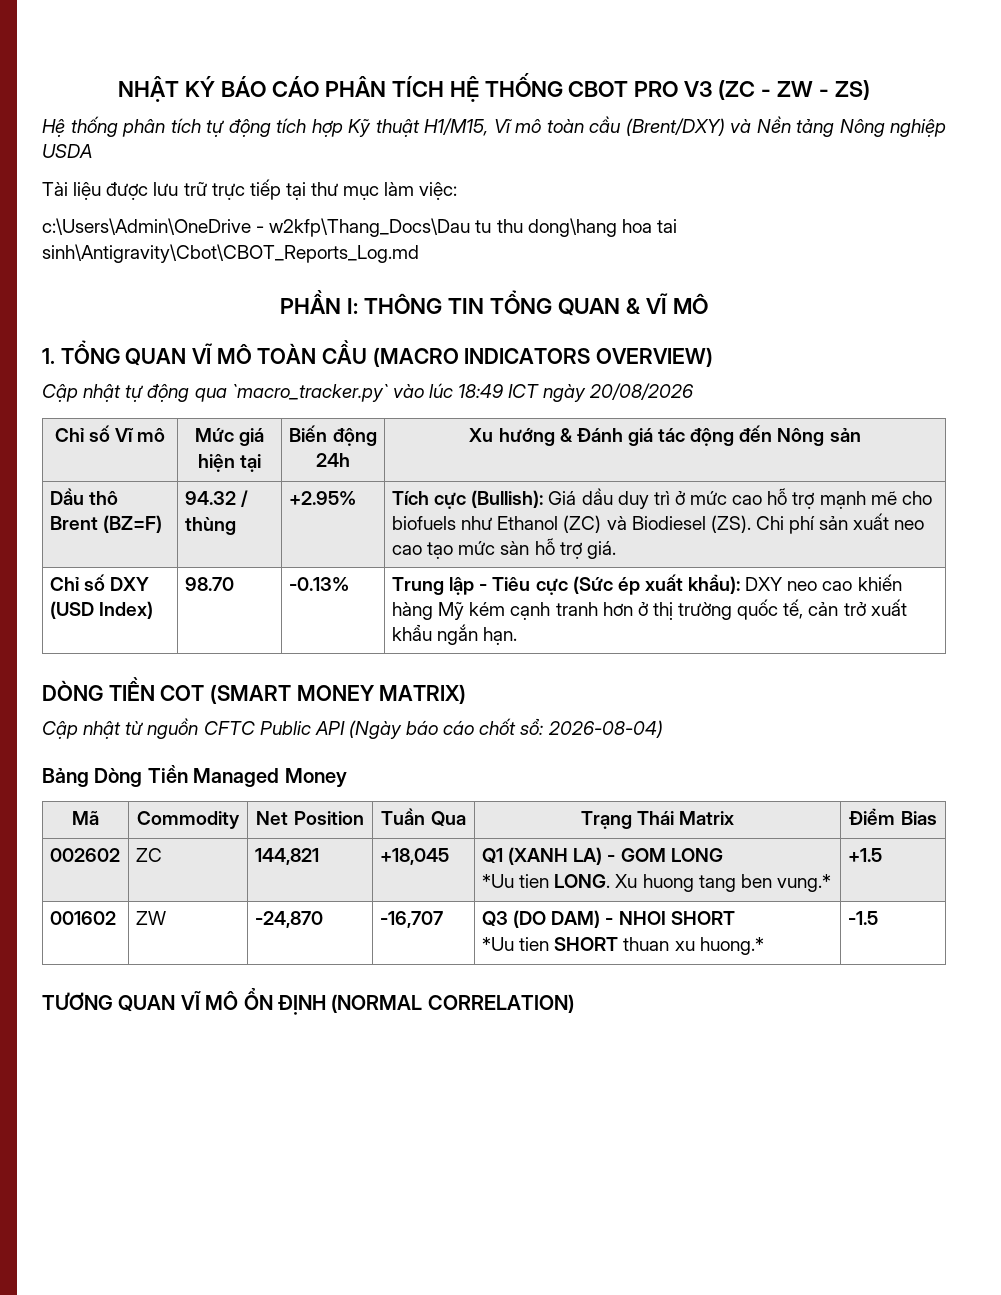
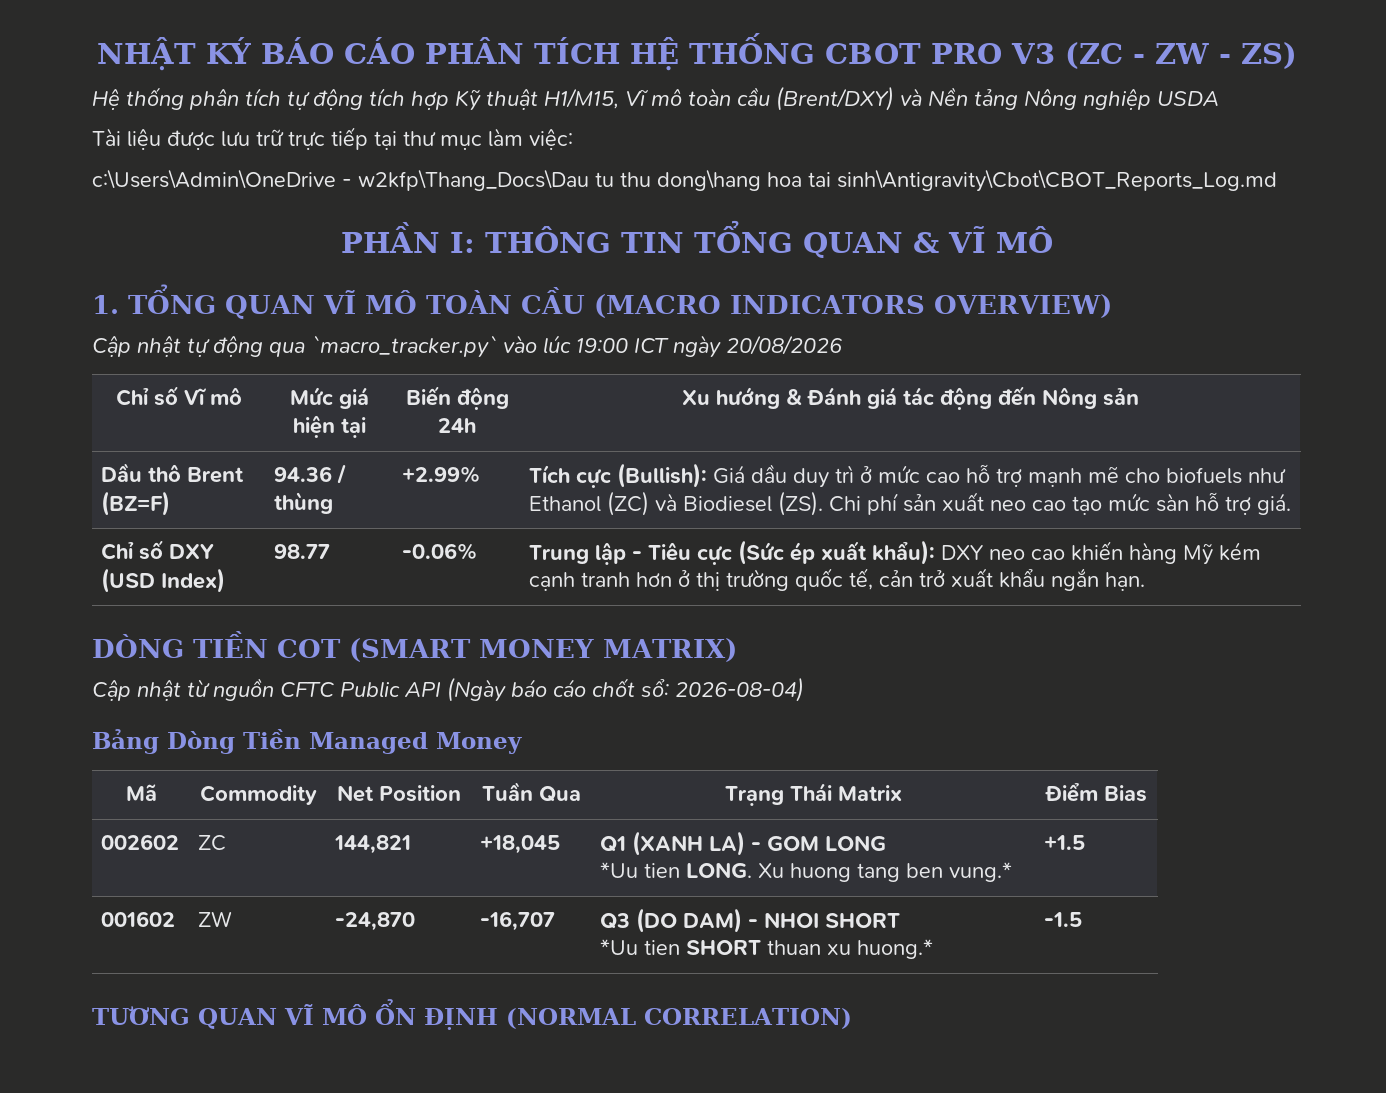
- Cập nhật tự động qua `macro_tracker.py` vào lúc 18:49 ICT ngày 20/08/2026
+ Cập nhật tự động qua `macro_tracker.py` vào lúc 19:00 ICT ngày 20/08/2026
- 94.32 / thùng
+ 94.36 / thùng
- +2.95%
+ +2.99%
- Chỉ số DXY (USD Index) | 98.70 | -0.13% | Trung lập - Tiêu cực (Sức ép xuất khẩu): DXY neo cao khiến hàng Mỹ kém cạnh tranh hơn ở thị trường quốc tế, cản trở xuất khẩu ngắn hạn.
+ Chỉ số DXY (USD Index) | 98.77 | -0.06% | Trung lập - Tiêu cực (Sức ép xuất khẩu): DXY neo cao khiến hàng Mỹ kém cạnh tranh hơn ở thị trường quốc tế, cản trở xuất khẩu ngắn hạn.

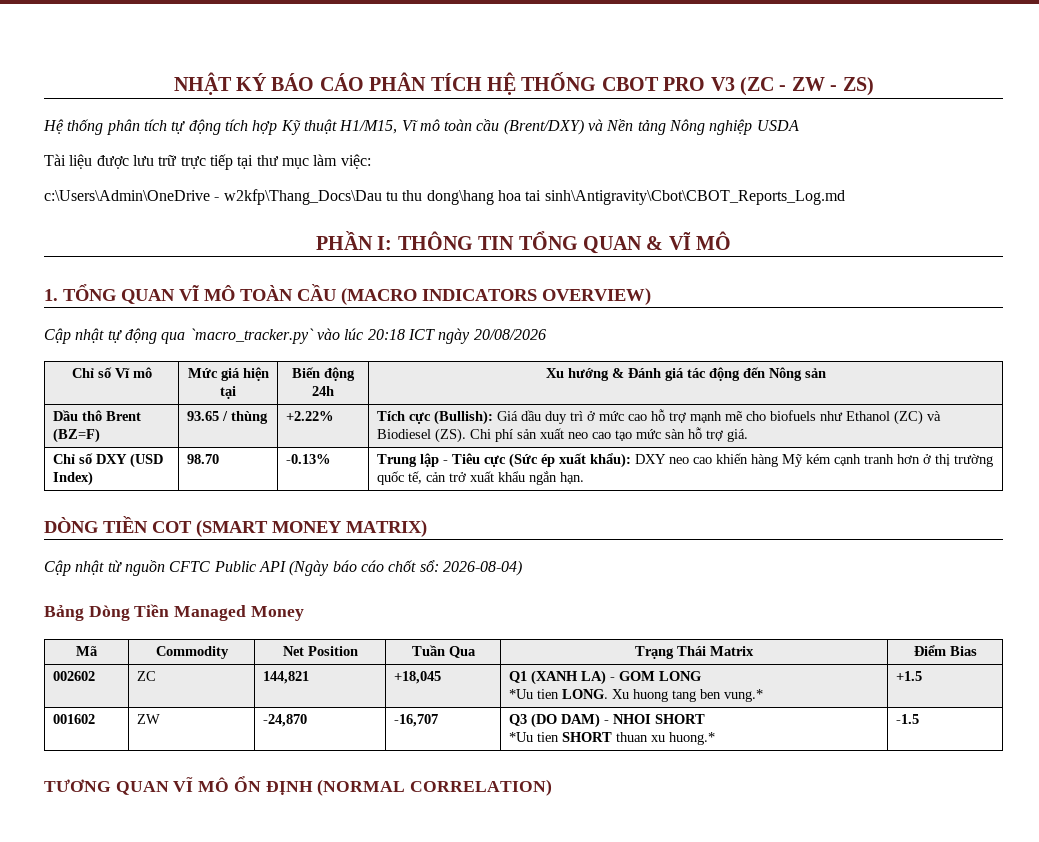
- Cập nhật tự động qua `macro_tracker.py` vào lúc 19:00 ICT ngày 20/08/2026
+ Cập nhật tự động qua `macro_tracker.py` vào lúc 20:18 ICT ngày 20/08/2026
- 94.36 / thùng
+ 93.65 / thùng
- +2.99%
+ +2.22%
- Chỉ số DXY (USD Index) | 98.77 | -0.06% | Trung lập - Tiêu cực (Sức ép xuất khẩu): DXY neo cao khiến hàng Mỹ kém cạnh tranh hơn ở thị trường quốc tế, cản trở xuất khẩu ngắn hạn.
+ Chỉ số DXY (USD Index) | 98.70 | -0.13% | Trung lập - Tiêu cực (Sức ép xuất khẩu): DXY neo cao khiến hàng Mỹ kém cạnh tranh hơn ở thị trường quốc tế, cản trở xuất khẩu ngắn hạn.

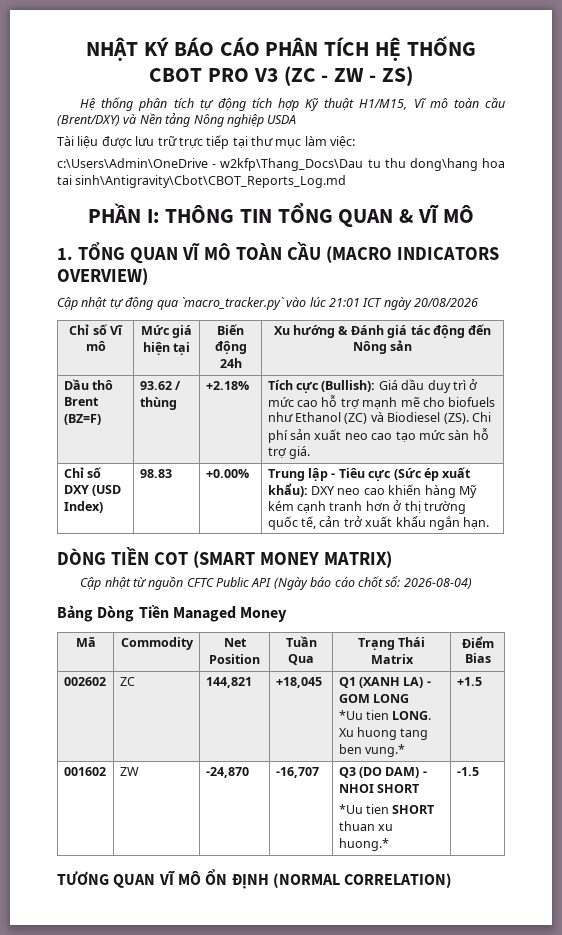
- Cập nhật tự động qua `macro_tracker.py` vào lúc 20:18 ICT ngày 20/08/2026
+ Cập nhật tự động qua `macro_tracker.py` vào lúc 21:01 ICT ngày 20/08/2026
- 93.65 / thùng
+ 93.62 / thùng
- +2.22%
+ +2.18%
- Chỉ số DXY (USD Index) | 98.70 | -0.13% | Trung lập - Tiêu cực (Sức ép xuất khẩu): DXY neo cao khiến hàng Mỹ kém cạnh tranh hơn ở thị trường quốc tế, cản trở xuất khẩu ngắn hạn.
+ Chỉ số DXY (USD Index) | 98.83 | +0.00% | Trung lập - Tiêu cực (Sức ép xuất khẩu): DXY neo cao khiến hàng Mỹ kém cạnh tranh hơn ở thị trường quốc tế, cản trở xuất khẩu ngắn hạn.

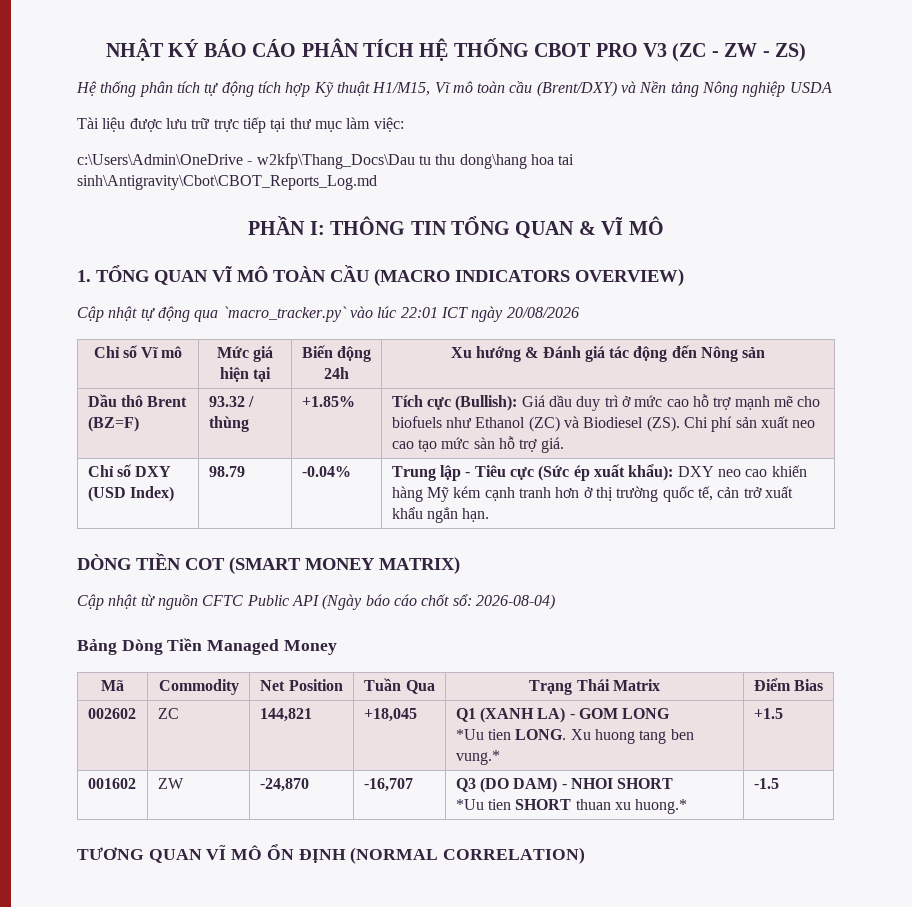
- Cập nhật tự động qua `macro_tracker.py` vào lúc 21:01 ICT ngày 20/08/2026
+ Cập nhật tự động qua `macro_tracker.py` vào lúc 22:01 ICT ngày 20/08/2026
- 93.62 / thùng
+ 93.32 / thùng
- +2.18%
+ +1.85%
- Chỉ số DXY (USD Index) | 98.83 | +0.00% | Trung lập - Tiêu cực (Sức ép xuất khẩu): DXY neo cao khiến hàng Mỹ kém cạnh tranh hơn ở thị trường quốc tế, cản trở xuất khẩu ngắn hạn.
+ Chỉ số DXY (USD Index) | 98.79 | -0.04% | Trung lập - Tiêu cực (Sức ép xuất khẩu): DXY neo cao khiến hàng Mỹ kém cạnh tranh hơn ở thị trường quốc tế, cản trở xuất khẩu ngắn hạn.

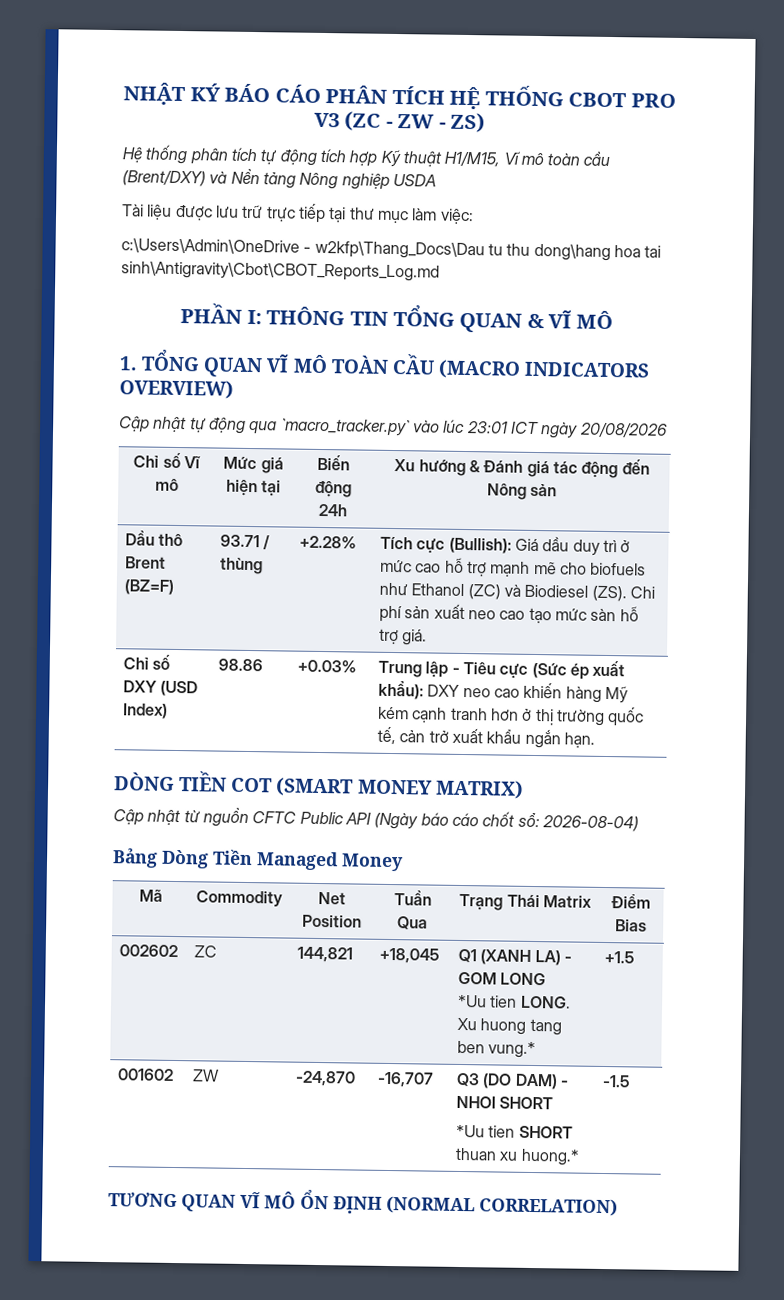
- Cập nhật tự động qua `macro_tracker.py` vào lúc 22:01 ICT ngày 20/08/2026
+ Cập nhật tự động qua `macro_tracker.py` vào lúc 23:01 ICT ngày 20/08/2026
- 93.32 / thùng
+ 93.71 / thùng
- +1.85%
+ +2.28%
- Chỉ số DXY (USD Index) | 98.79 | -0.04% | Trung lập - Tiêu cực (Sức ép xuất khẩu): DXY neo cao khiến hàng Mỹ kém cạnh tranh hơn ở thị trường quốc tế, cản trở xuất khẩu ngắn hạn.
+ Chỉ số DXY (USD Index) | 98.86 | +0.03% | Trung lập - Tiêu cực (Sức ép xuất khẩu): DXY neo cao khiến hàng Mỹ kém cạnh tranh hơn ở thị trường quốc tế, cản trở xuất khẩu ngắn hạn.

